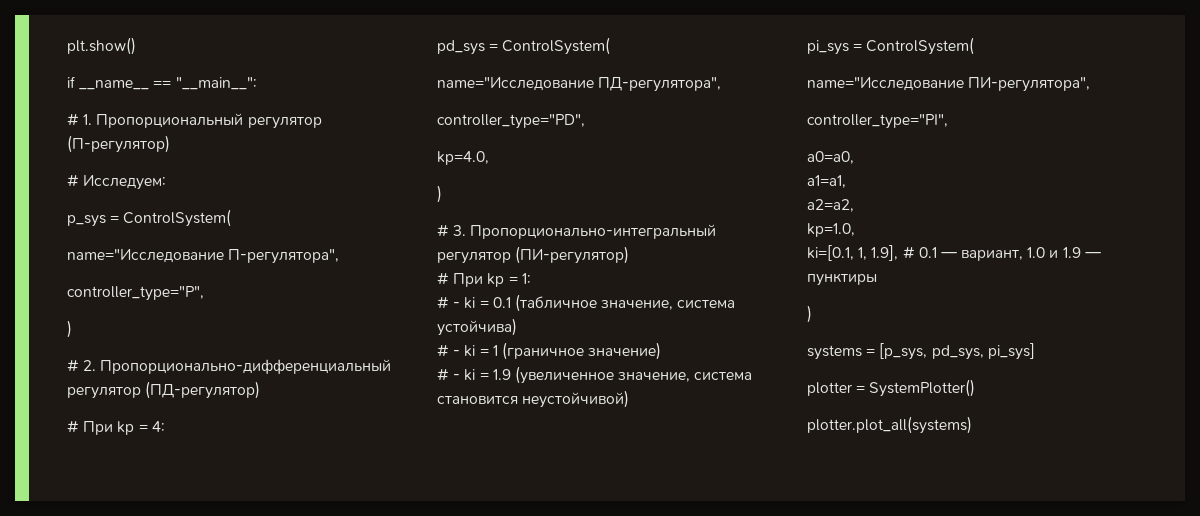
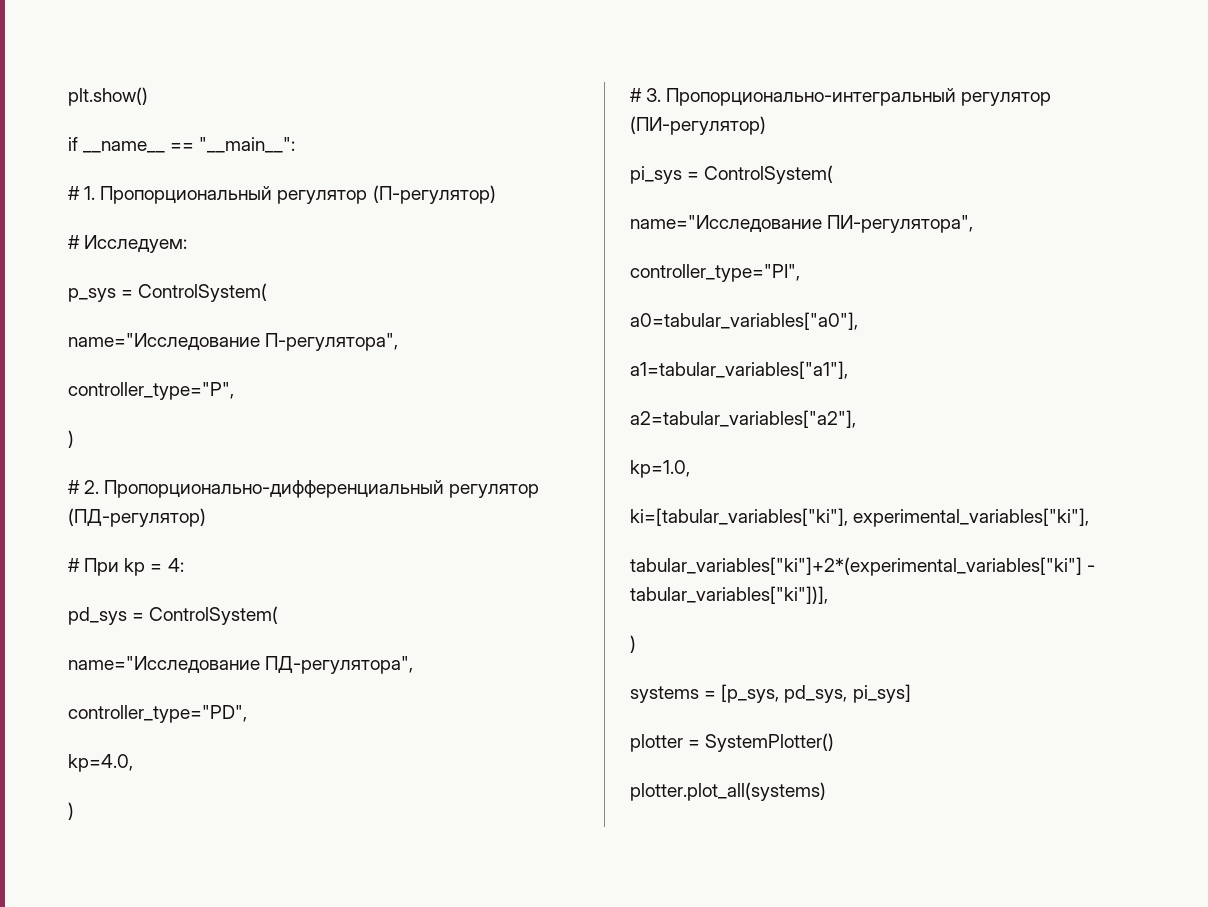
- # При kp = 1:
- # - ki = 0.1 (табличное значение, система устойчива)
- # - ki = 1 (граничное значение)
- # - ki = 1.9 (увеличенное значение, система становится неустойчивой)
- a0=a0,
- a1=a1,
- a2=a2,
+ a0=tabular_variables["a0"],
+ a1=tabular_variables["a1"],
+ a2=tabular_variables["a2"],
  kp=1.0,
- ki=[0.1, 1, 1.9], # 0.1 — вариант, 1.0 и 1.9 — пунктиры
+ ki=[tabular_variables["ki"], experimental_variables["ki"],
+ tabular_variables["ki"]+2*(experimental_variables["ki"] - tabular_variables["ki"])],

